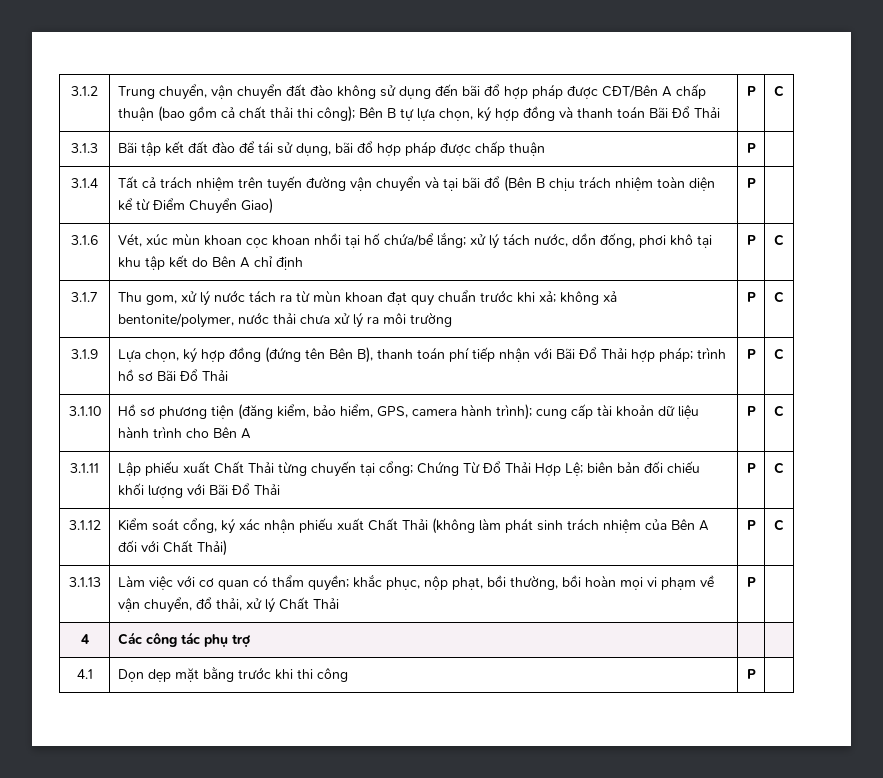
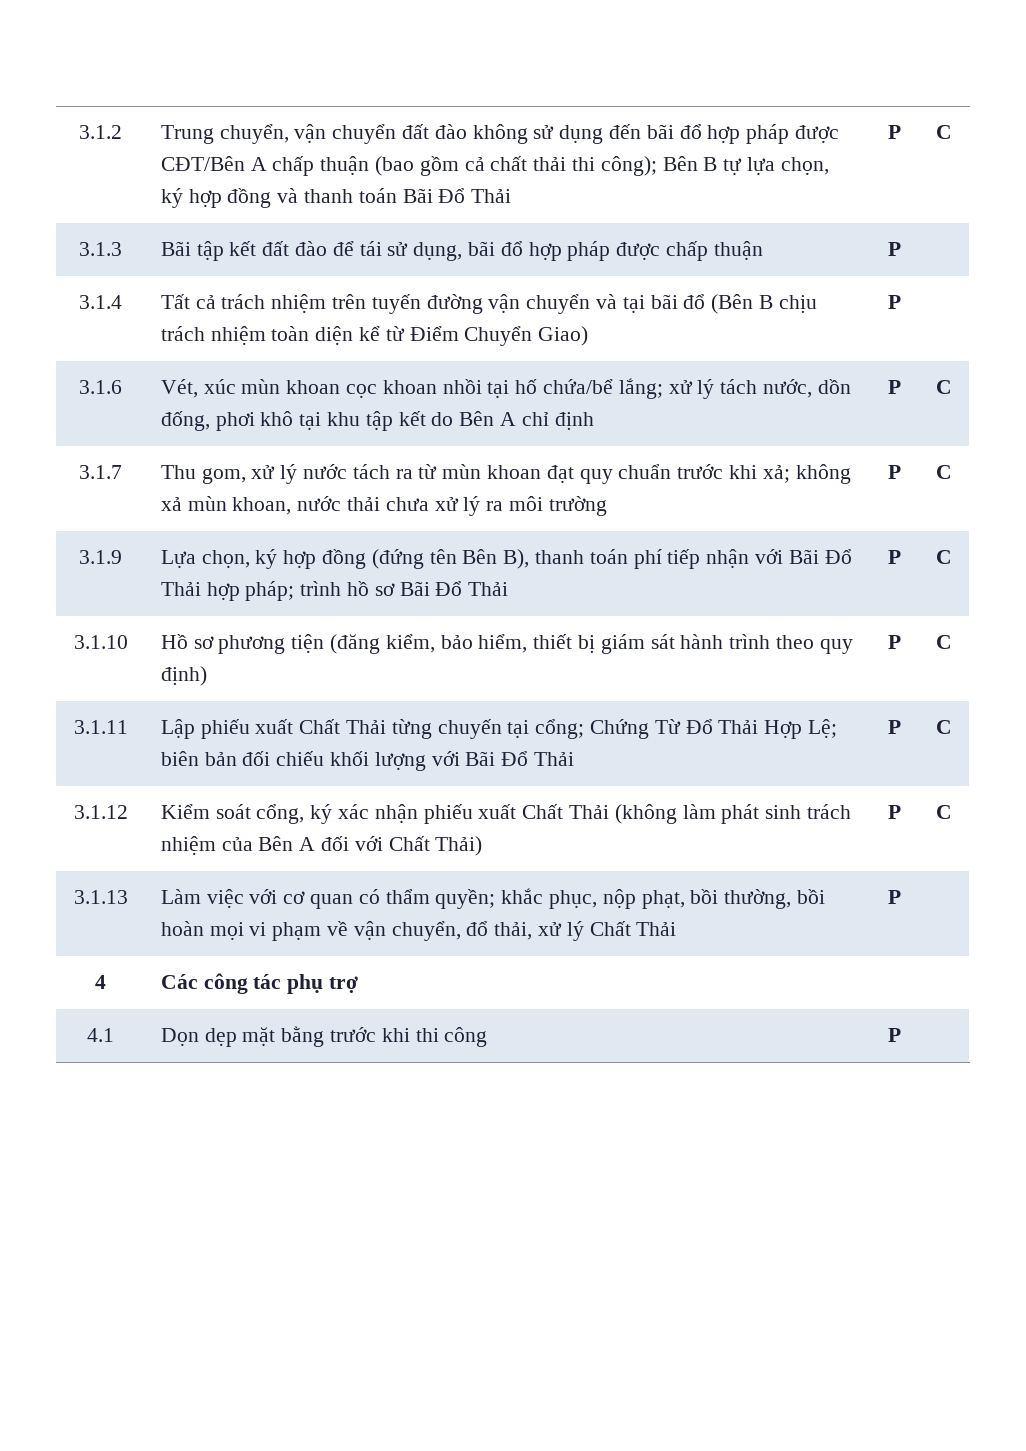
- 3.1.7 | Thu gom, xử lý nước tách ra từ mùn khoan đạt quy chuẩn trước khi xả; không xả bentonite/polymer, nước thải chưa xử lý ra môi trường | P | C
+ 3.1.7 | Thu gom, xử lý nước tách ra từ mùn khoan đạt quy chuẩn trước khi xả; không xả mùn khoan, nước thải chưa xử lý ra môi trường | P | C
- 3.1.10 | Hồ sơ phương tiện (đăng kiểm, bảo hiểm, GPS, camera hành trình); cung cấp tài khoản dữ liệu hành trình cho Bên A | P | C
+ 3.1.10 | Hồ sơ phương tiện (đăng kiểm, bảo hiểm, thiết bị giám sát hành trình theo quy định) | P | C

